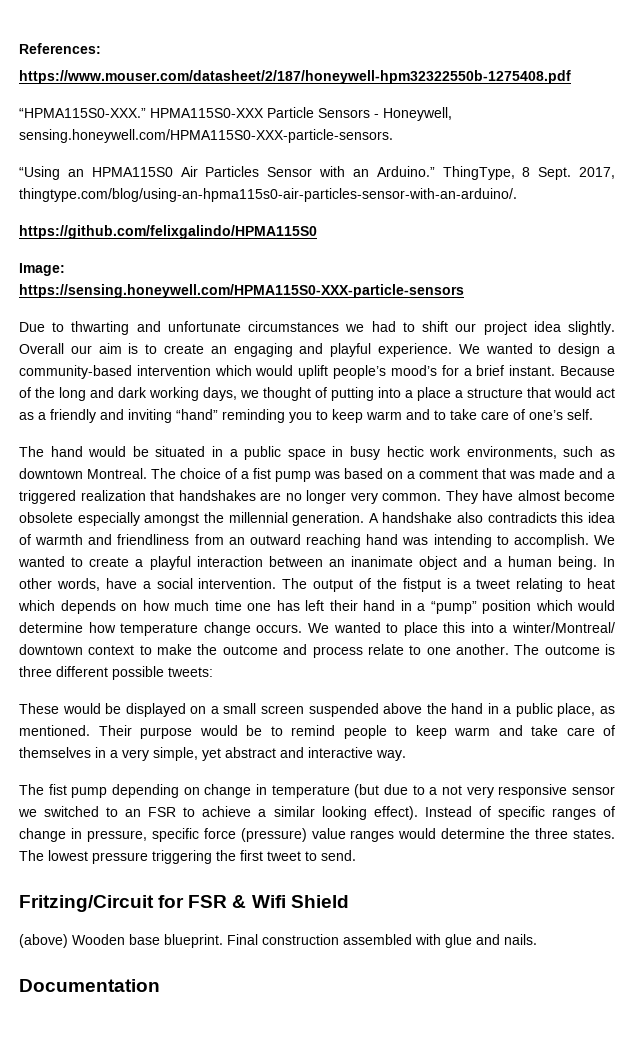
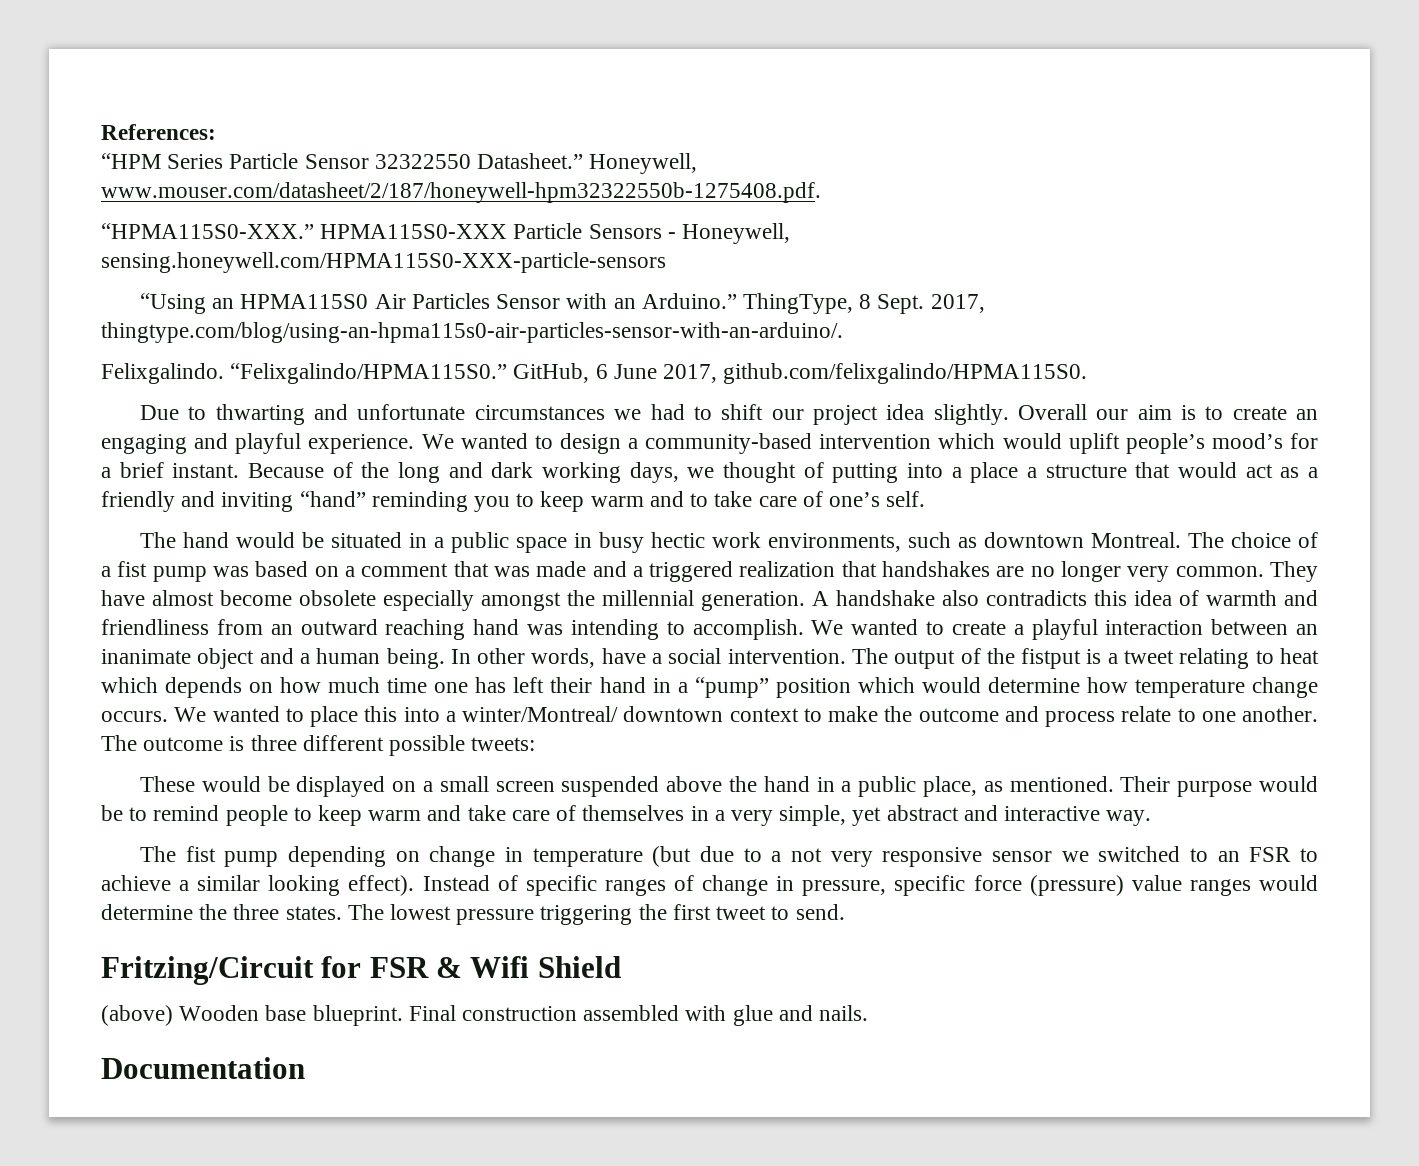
- https://www.mouser.com/datasheet/2/187/honeywell-hpm32322550b-1275408.pdf
+ “HPM Series Particle Sensor 32322550 Datasheet.” Honeywell, www.mouser.com/datasheet/2/187/honeywell-hpm32322550b-1275408.pdf.
- HPMA115S0-XXX Particle Sensors - Honeywell, sensing.honeywell.com/HPMA115S0-XXX-particle-sensors.
+ HPMA115S0-XXX Particle Sensors - Honeywell, sensing.honeywell.com/HPMA115S0-XXX-particle-sensors
- https://github.com/felixgalindo/HPMA115S0
- Image:
- https://sensing.honeywell.com/HPMA115S0-XXX-particle-sensors
+ Felixgalindo. “Felixgalindo/HPMA115S0.” GitHub, 6 June 2017, github.com/felixgalindo/HPMA115S0.

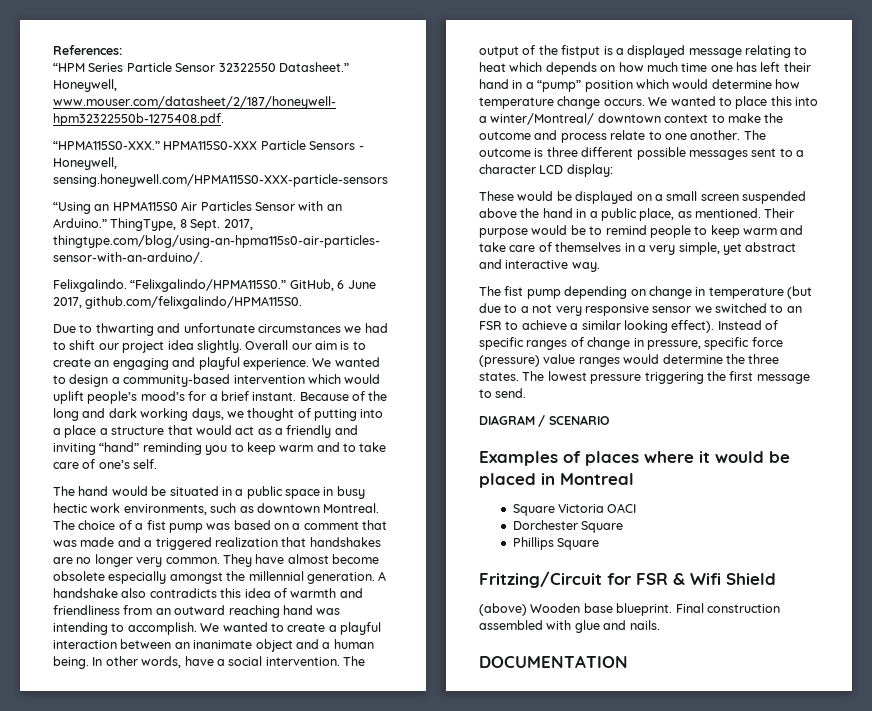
- The output of the fistput is a tweet relating to heat which depends on how much time one has left their hand in a “pump” position which would determine how temperature change occurs.
+ The output of the fistput is a displayed message relating to heat which depends on how much time one has left their hand in a “pump” position which would determine how temperature change occurs.
- The outcome is three different possible tweets:
+ The outcome is three different possible messages sent to a character LCD display:
- The lowest pressure triggering the first tweet to send.
+ The lowest pressure triggering the first message to send.
+ DIAGRAM / SCENARIO
+ Examples of places where it would be placed in Montreal
+ Square Victoria OACI
+ Dorchester Square
+ Phillips Square
- Documentation
+ DOCUMENTATION

